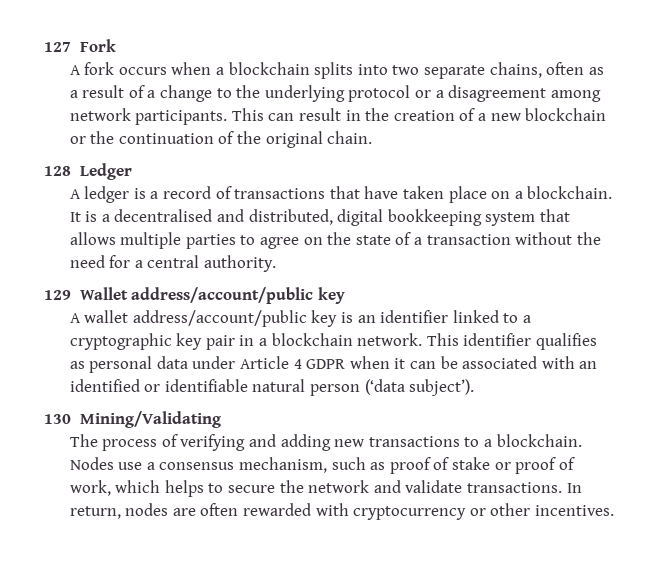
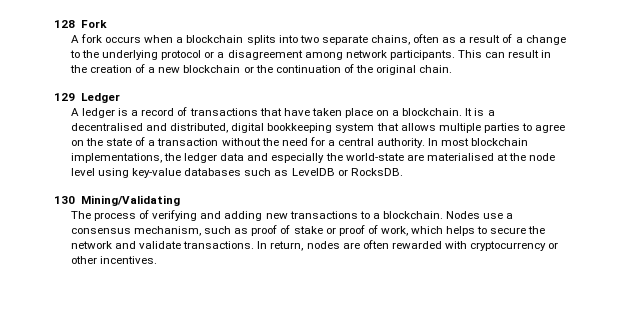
- 127 Fork
+ 128 Fork
- 128 Ledger
+ 129 Ledger
- It is a decentralised and distributed, digital bookkeeping system that allows multiple parties to agree on the state of a transaction without the need for a central authority.
- 129 Wallet address/account/public key
- A wallet address/account/public key is an identifier linked to a cryptographic key pair in a blockchain network. This identifier qualifies as personal data under Article 4 GDPR when it can be associated with an identified or identifiable natural person (‘data subject’).
+ It is a decentralised and distributed, digital bookkeeping system that allows multiple parties to agree on the state of a transaction without the need for a central authority. In most blockchain implementations, the ledger data and especially the world-state are materialised at the node level using key-value databases such as LevelDB or RocksDB.

